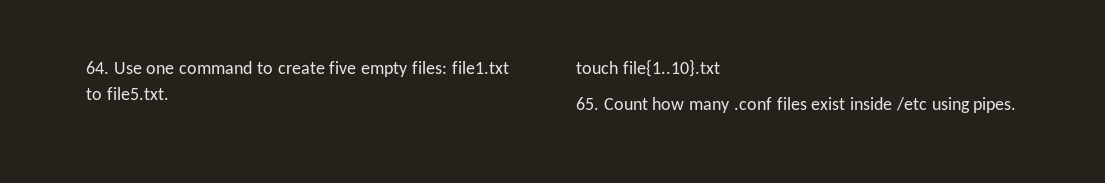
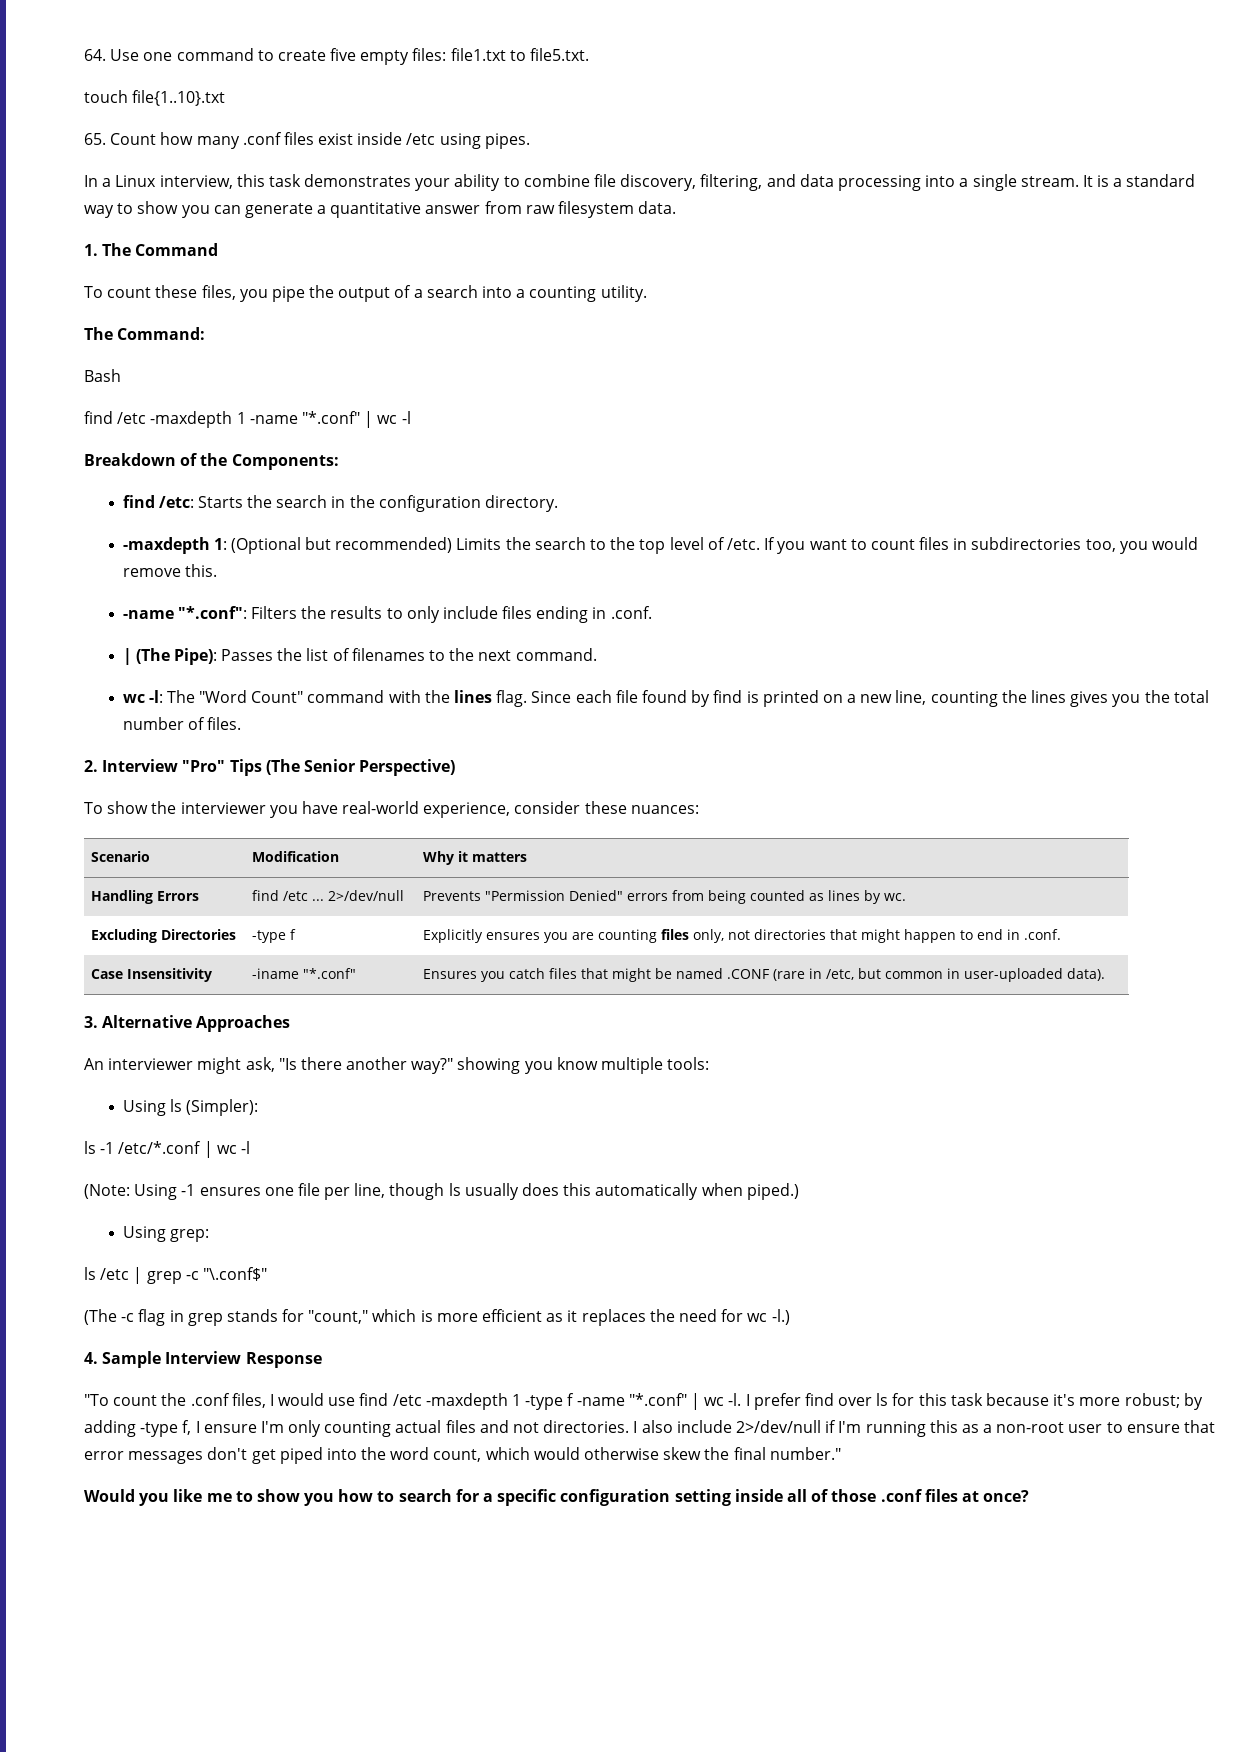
+ In a Linux interview, this task demonstrates your ability to combine file discovery, filtering, and data processing into a single stream. It is a standard way to show you can generate a quantitative answer from raw filesystem data.
+ 1. The Command
+ To count these files, you pipe the output of a search into a counting utility.
+ The Command:
+ Bash
+ find /etc -maxdepth 1 -name "*.conf" | wc -l
+ Breakdown of the Components:
+ find /etc: Starts the search in the configuration directory.
+ -maxdepth 1: (Optional but recommended) Limits the search to the top level of /etc. If you want to count files in subdirectories too, you would remove this.
+ -name "*.conf": Filters the results to only include files ending in .conf.
+ | (The Pipe): Passes the list of filenames to the next command.
+ wc -l: The "Word Count" command with the lines flag. Since each file found by find is printed on a new line, counting the lines gives you the total number of files.
+ 2. Interview "Pro" Tips (The Senior Perspective)
+ To show the interviewer you have real-world experience, consider these nuances:
+ Scenario | Modification | Why it matters
+ Handling Errors | find /etc ... 2>/dev/null | Prevents "Permission Denied" errors from being counted as lines by wc.
+ Excluding Directories | -type f | Explicitly ensures you are counting files only, not directories that might happen to end in .conf.
+ Case Insensitivity | -iname "*.conf" | Ensures you catch files that might be named .CONF (rare in /etc, but common in user-uploaded data).
+ 3. Alternative Approaches
+ An interviewer might ask, "Is there another way?" showing you know multiple tools:
+ Using ls (Simpler):
+ ls -1 /etc/*.conf | wc -l
+ (Note: Using -1 ensures one file per line, though ls usually does this automatically when piped.)
+ Using grep:
+ ls /etc | grep -c "\.conf$"
+ (The -c flag in grep stands for "count," which is more efficient as it replaces the need for wc -l.)
+ 4. Sample Interview Response
+ "To count the .conf files, I would use find /etc -maxdepth 1 -type f -name "*.conf" | wc -l. I prefer find over ls for this task because it's more robust; by adding -type f, I ensure I'm only counting actual files and not directories. I also include 2>/dev/null if I'm running this as a non-root user to ensure that error messages don't get piped into the word count, which would otherwise skew the final number."
+ Would you like me to show you how to search for a specific configuration setting inside all of those .conf files at once?

